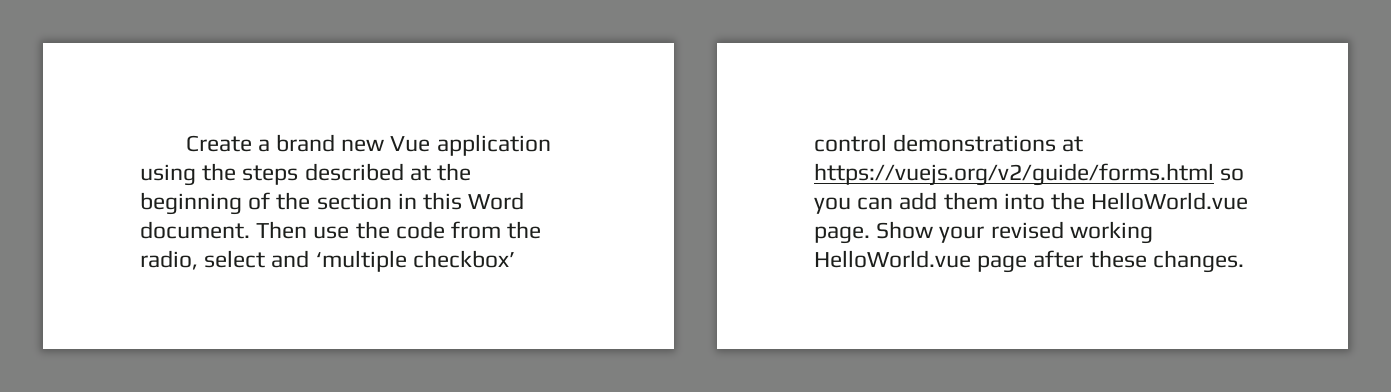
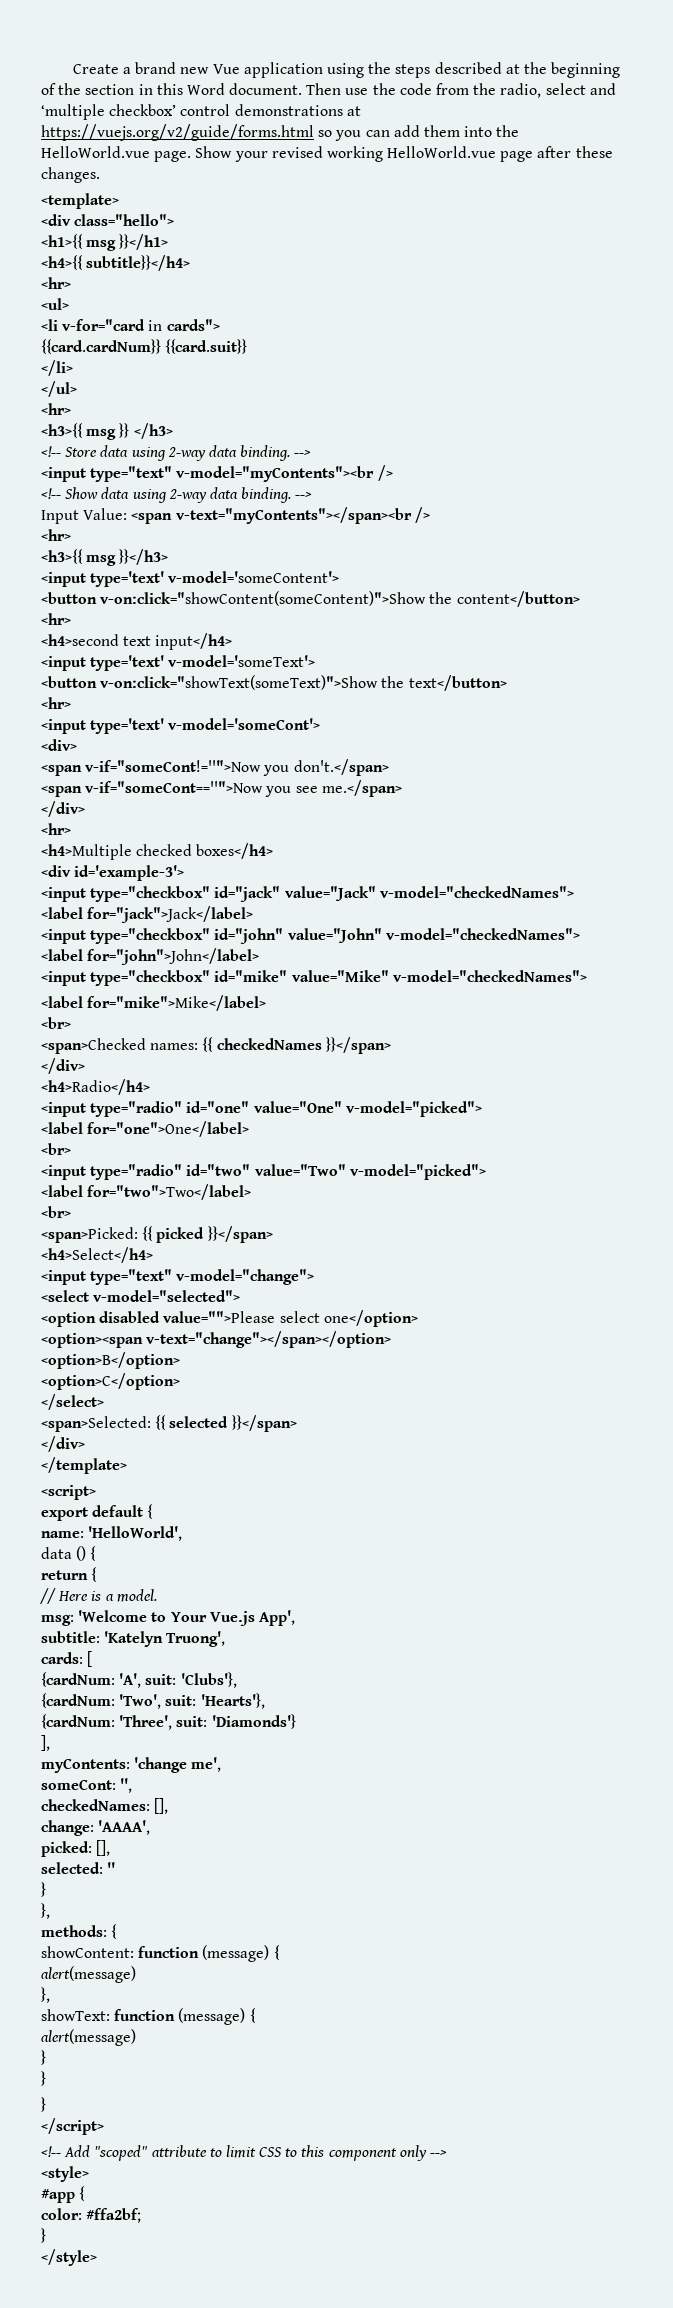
+ <template>
+ <div class="hello">
+ <h1>{{ msg }}</h1>
+ <h4>{{ subtitle}}</h4>
+ <hr>
+ <ul>
+ <li v-for="card in cards">
+ {{card.cardNum}} {{card.suit}}
+ </li>
+ </ul>
+ <hr>
+ <h3>{{ msg }} </h3>
+ <!-- Store data using 2-way data binding. -->
+ <input type="text" v-model="myContents"><br />
+ <!-- Show data using 2-way data binding. -->
+ Input Value: <span v-text="myContents"></span><br />
+ <hr>
+ <h3>{{ msg }}</h3>
+ <input type='text' v-model='someContent'>
+ <button v-on:click="showContent(someContent)">Show the content</button>
+ <hr>
+ <h4>second text input</h4>
+ <input type='text' v-model='someText'>
+ <button v-on:click="showText(someText)">Show the text</button>
+ <hr>
+ <input type='text' v-model='someCont'>
+ <div>
+ <span v-if="someCont!=''">Now you don't.</span>
+ <span v-if="someCont==''">Now you see me.</span>
+ </div>
+ <hr>
+ <h4>Multiple checked boxes</h4>
+ <div id='example-3'>
+ <input type="checkbox" id="jack" value="Jack" v-model="checkedNames">
+ <label for="jack">Jack</label>
+ <input type="checkbox" id="john" value="John" v-model="checkedNames">
+ <label for="john">John</label>
+ <input type="checkbox" id="mike" value="Mike" v-model="checkedNames">
+ <label for="mike">Mike</label>
+ <br>
+ <span>Checked names: {{ checkedNames }}</span>
+ </div>
+ <h4>Radio</h4>
+ <input type="radio" id="one" value="One" v-model="picked">
+ <label for="one">One</label>
+ <br>
+ <input type="radio" id="two" value="Two" v-model="picked">
+ <label for="two">Two</label>
+ <br>
+ <span>Picked: {{ picked }}</span>
+ <h4>Select</h4>
+ <input type="text" v-model="change">
+ <select v-model="selected">
+ <option disabled value="">Please select one</option>
+ <option><span v-text="change"></span></option>
+ <option>B</option>
+ <option>C</option>
+ </select>
+ <span>Selected: {{ selected }}</span>
+ </div>
+ </template>
+ <script>
+ export default {
+ name: 'HelloWorld',
+ data () {
+ return {
+ // Here is a model.
+ msg: 'Welcome to Your Vue.js App',
+ subtitle: 'Katelyn Truong',
+ cards: [
+ {cardNum: 'A', suit: 'Clubs'},
+ {cardNum: 'Two', suit: 'Hearts'},
+ {cardNum: 'Three', suit: 'Diamonds'}
+ ],
+ myContents: 'change me',
+ someCont: '',
+ checkedNames: [],
+ change: 'AAAA',
+ picked: [],
+ selected: ''
+ }
+ },
+ methods: {
+ showContent: function (message) {
+ alert(message)
+ },
+ showText: function (message) {
+ alert(message)
+ }
+ }
+ }
+ </script>
+ <!-- Add "scoped" attribute to limit CSS to this component only -->
+ <style>
+ #app {
+ color: #ffa2bf;
+ }
+ </style>

